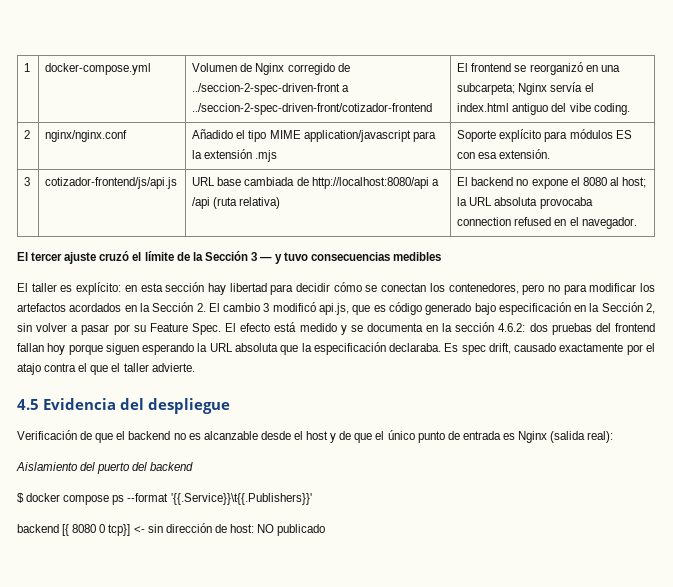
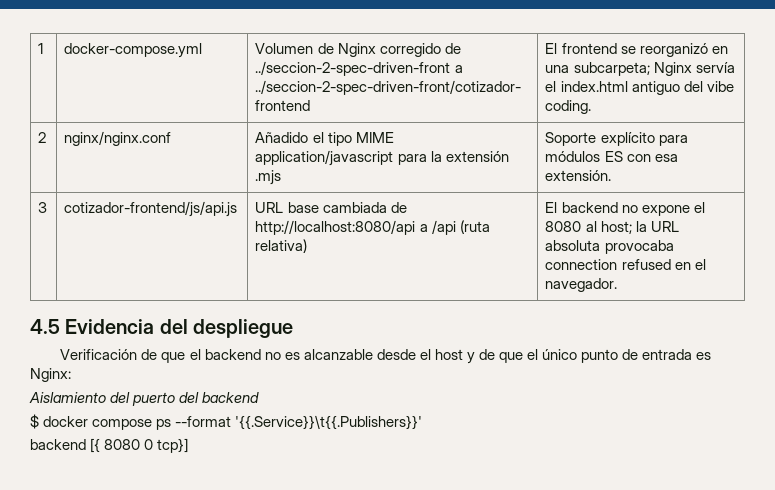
- El tercer ajuste cruzó el límite de la Sección 3 — y tuvo consecuencias medibles
- El taller es explícito: en esta sección hay libertad para decidir cómo se conectan los contenedores, pero no para modificar los artefactos acordados en la Sección 2. El cambio 3 modificó api.js, que es código generado bajo especificación en la Sección 2, sin volver a pasar por su Feature Spec. El efecto está medido y se documenta en la sección 4.6.2: dos pruebas del frontend fallan hoy porque siguen esperando la URL absoluta que la especificación declaraba. Es spec drift, causado exactamente por el atajo contra el que el taller advierte.
- Verificación de que el backend no es alcanzable desde el host y de que el único punto de entrada es Nginx (salida real):
+ Verificación de que el backend no es alcanzable desde el host y de que el único punto de entrada es Nginx:
- backend [{ 8080 0 tcp}] <- sin dirección de host: NO publicado
+ backend [{ 8080 0 tcp}]

